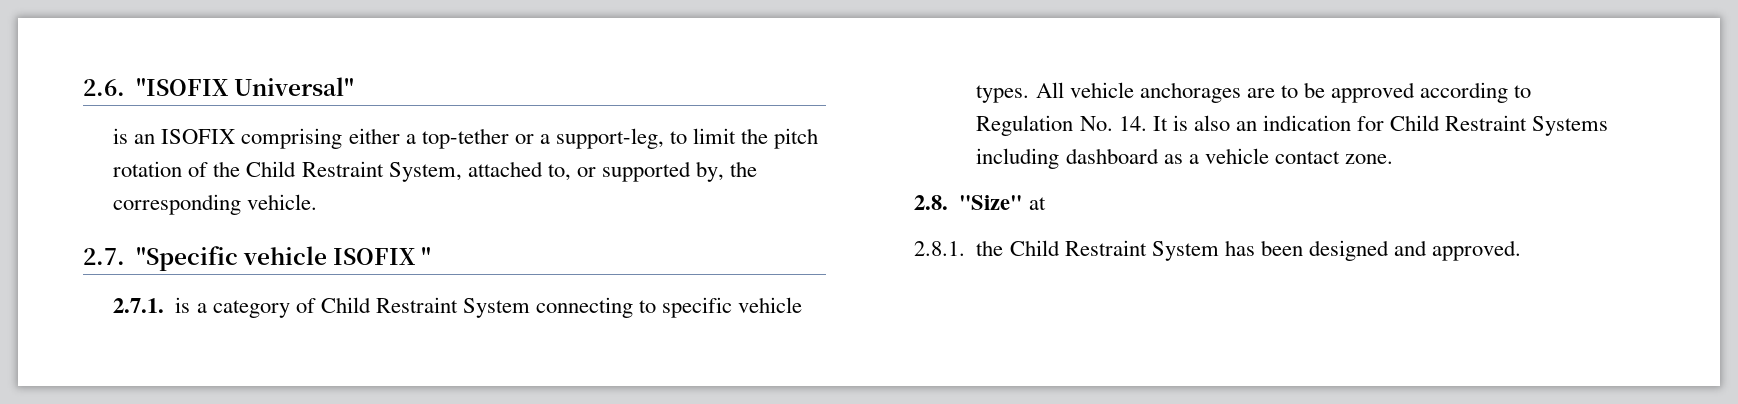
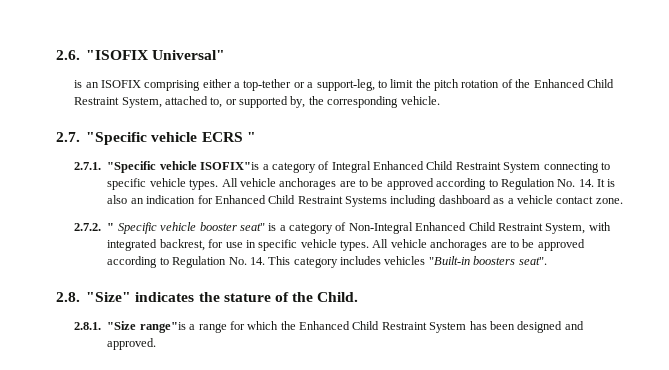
- is an ISOFIX comprising either a top-tether or a support-leg, to limit the pitch rotation of the Child Restraint System, attached to, or supported by, the corresponding vehicle.
+ is an ISOFIX comprising either a top-tether or a support-leg, to limit the pitch rotation of the Enhanced Child Restraint System, attached to, or supported by, the corresponding vehicle.
- 2.7. "Specific vehicle ISOFIX "
+ 2.7. "Specific vehicle ECRS "
- 2.7.1. is a category of Child Restraint System connecting to specific vehicle types.
+ 2.7.1. "Specific vehicle ISOFIX"is a category of Integral Enhanced Child Restraint System connecting to specific vehicle types.
- All vehicle anchorages are to be approved according to Regulation No. 14. It is also an indication for Child Restraint Systems including dashboard as a vehicle contact zone.
+ All vehicle anchorages are to be approved according to Regulation No. 14. It is also an indication for Enhanced Child Restraint Systems including dashboard as a vehicle contact zone.
- 2.8. "Size" at
- 2.8.1. the Child Restraint System has been designed and approved.
+ 2.7.2. " Specific vehicle booster seat" is a category of Non-Integral Enhanced Child Restraint System, with integrated backrest, for use in specific vehicle types. All vehicle anchorages are to be approved according to Regulation No. 14. This category includes vehicles "Built-in boosters seat".
+ 2.8. "Size" indicates the stature of the Child.
+ 2.8.1. "Size range"is a range for which the Enhanced Child Restraint System has been designed and approved.

